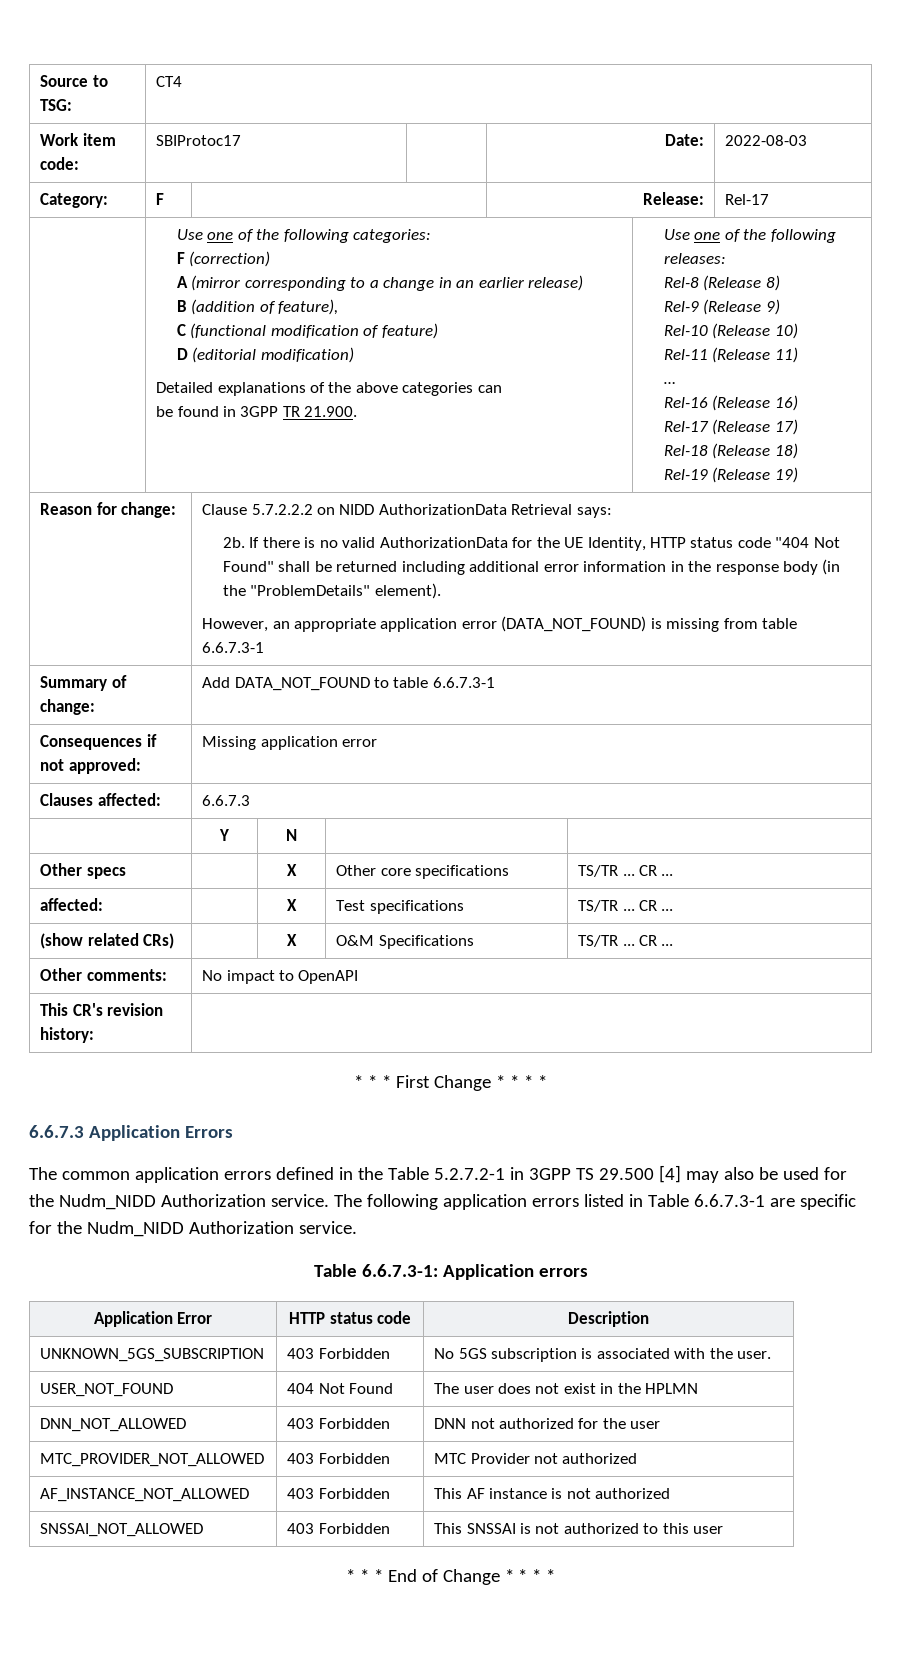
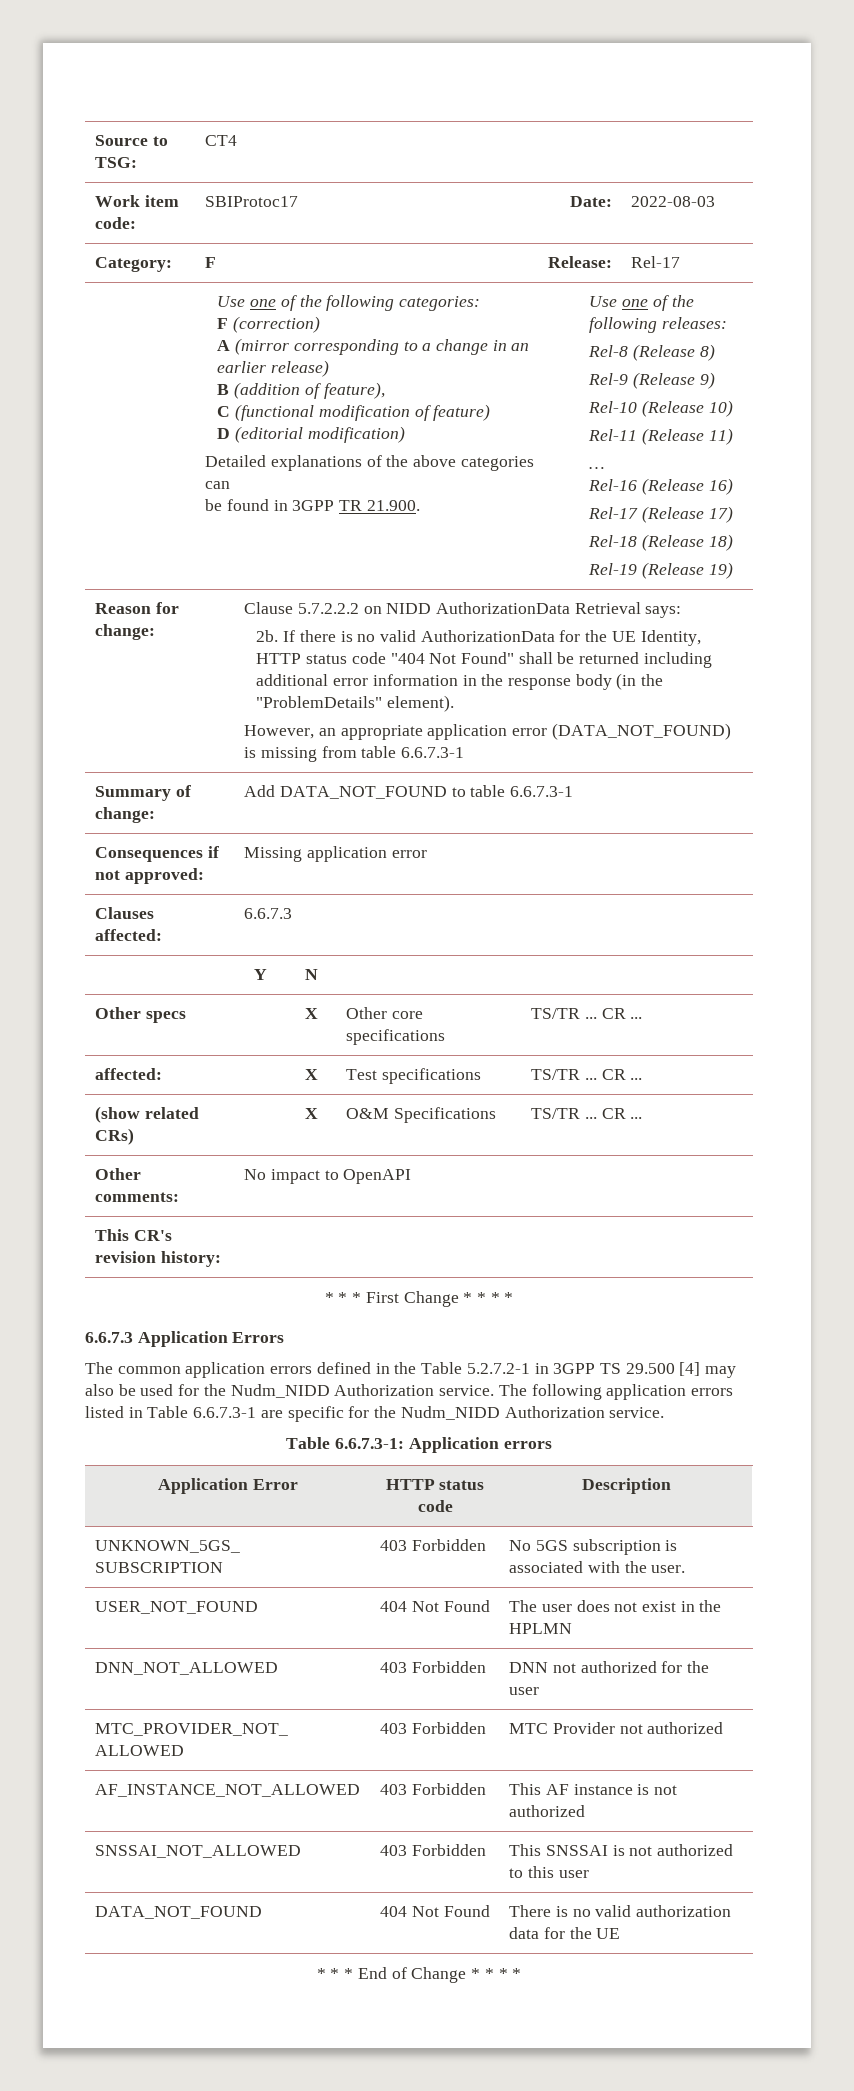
+ DATA_NOT_FOUND | 404 Not Found | There is no valid authorization data for the UE

